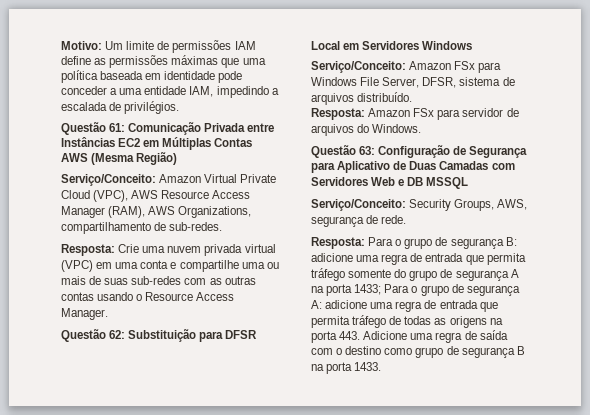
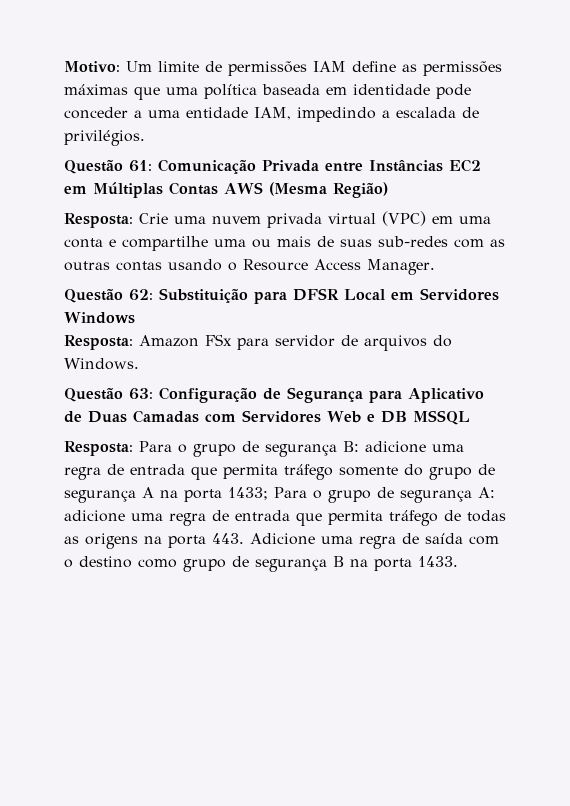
- Serviço/Conceito: Amazon Virtual Private Cloud (VPC), AWS Resource Access Manager (RAM), AWS Organizations, compartilhamento de sub-redes.
- Serviço/Conceito: Amazon FSx para Windows File Server, DFSR, sistema de arquivos distribuído.
- Serviço/Conceito: Security Groups, AWS, segurança de rede.

